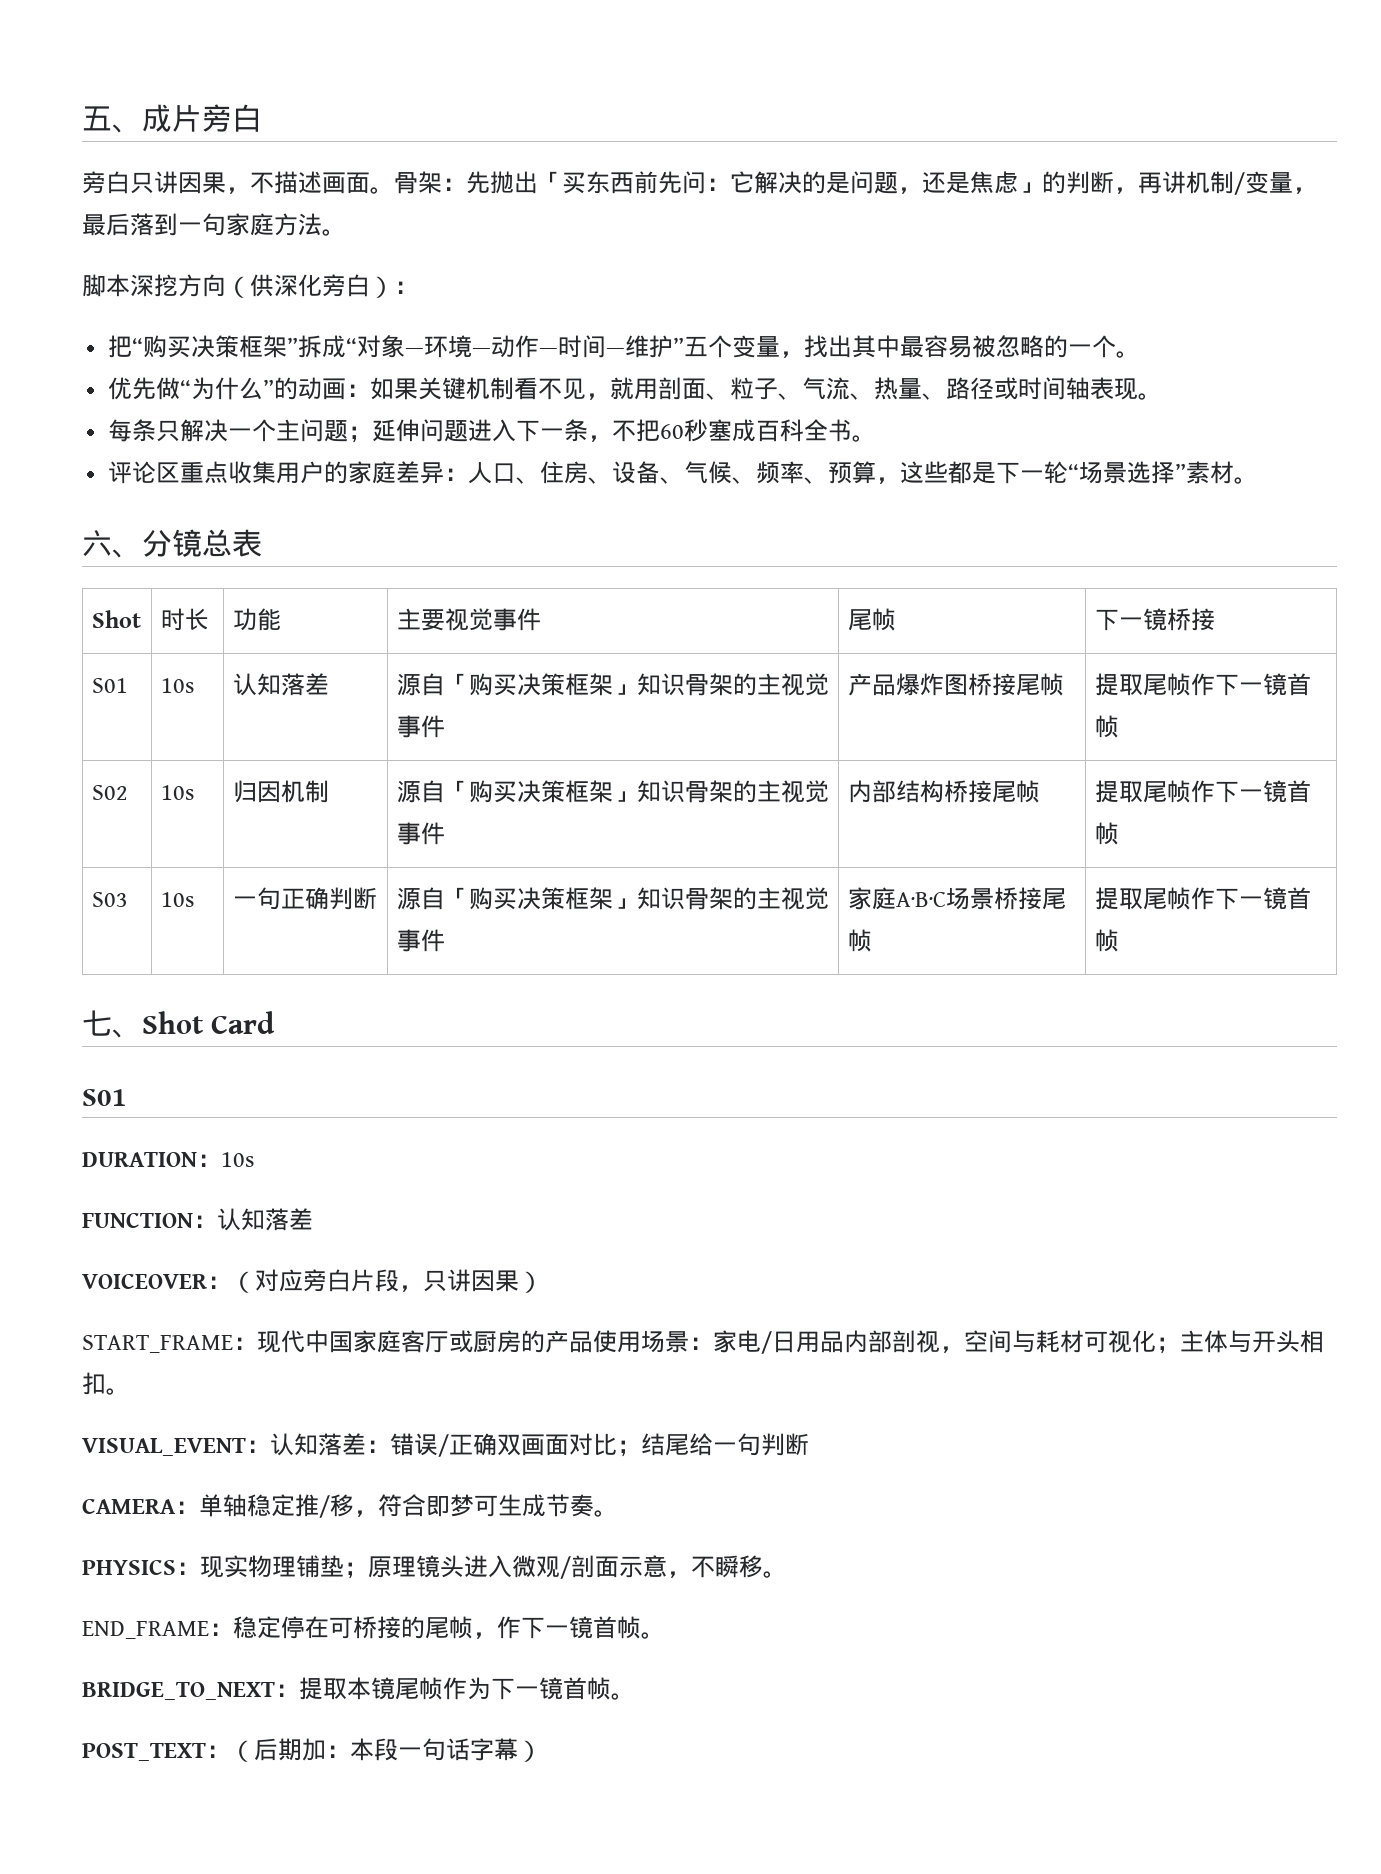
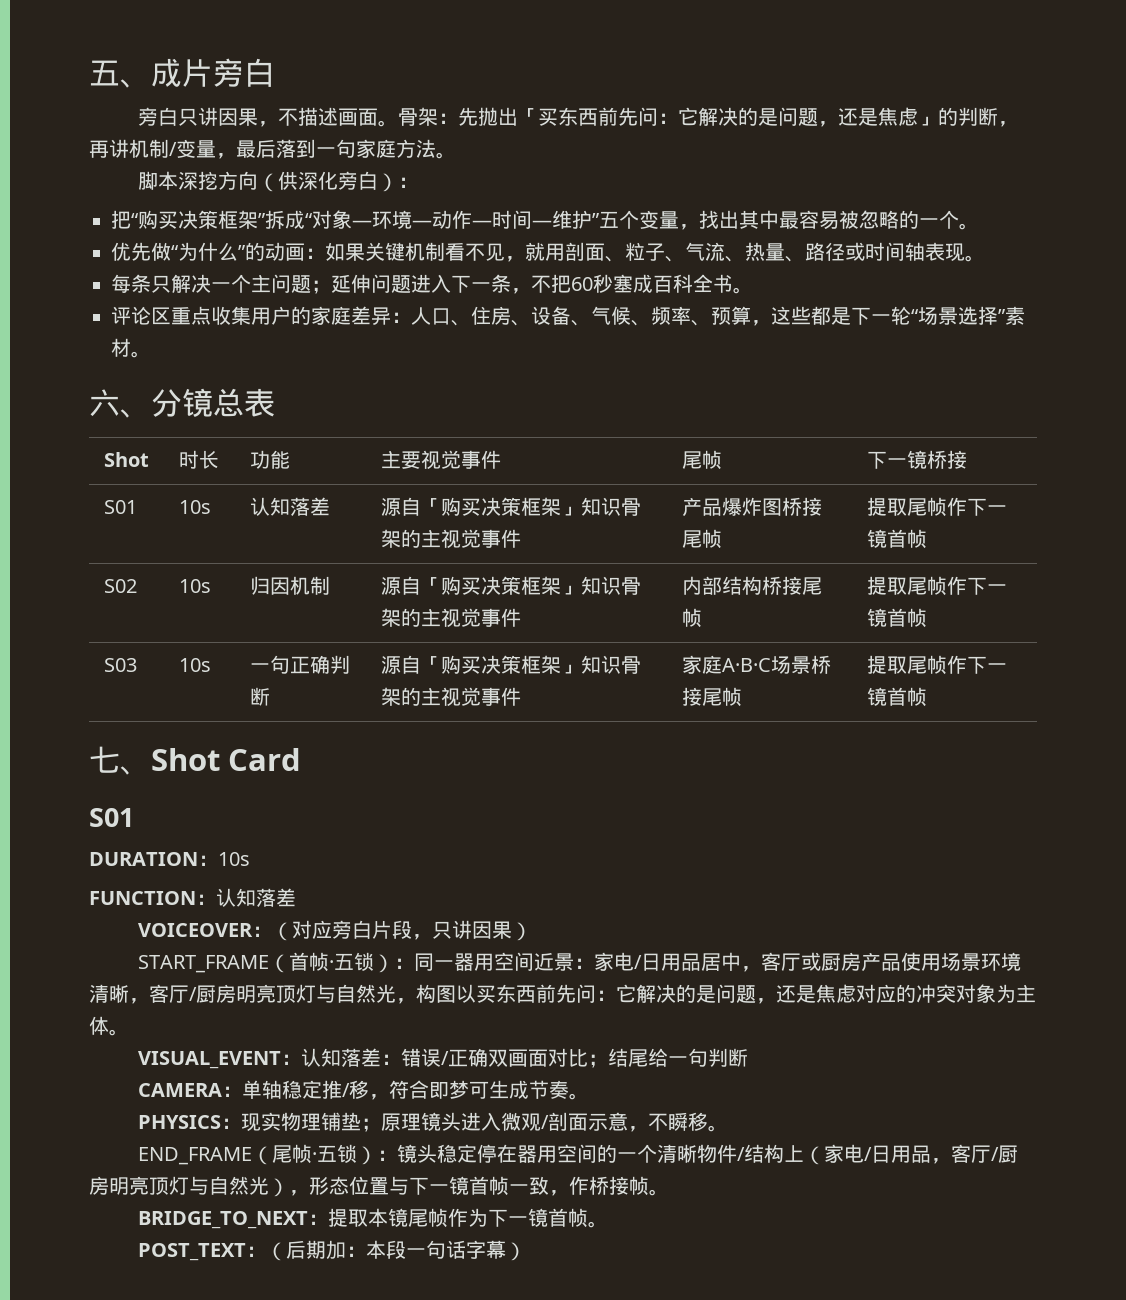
- START_FRAME：现代中国家庭客厅或厨房的产品使用场景：家电/日用品内部剖视，空间与耗材可视化；主体与开头相扣。
+ START_FRAME（首帧·五锁）：同一器用空间近景：家电/日用品居中，客厅或厨房产品使用场景环境清晰，客厅/厨房明亮顶灯与自然光，构图以买东西前先问：它解决的是问题，还是焦虑对应的冲突对象为主体。
- END_FRAME：稳定停在可桥接的尾帧，作下一镜首帧。
+ END_FRAME（尾帧·五锁）：镜头稳定停在器用空间的一个清晰物件/结构上（家电/日用品，客厅/厨房明亮顶灯与自然光），形态位置与下一镜首帧一致，作桥接帧。

